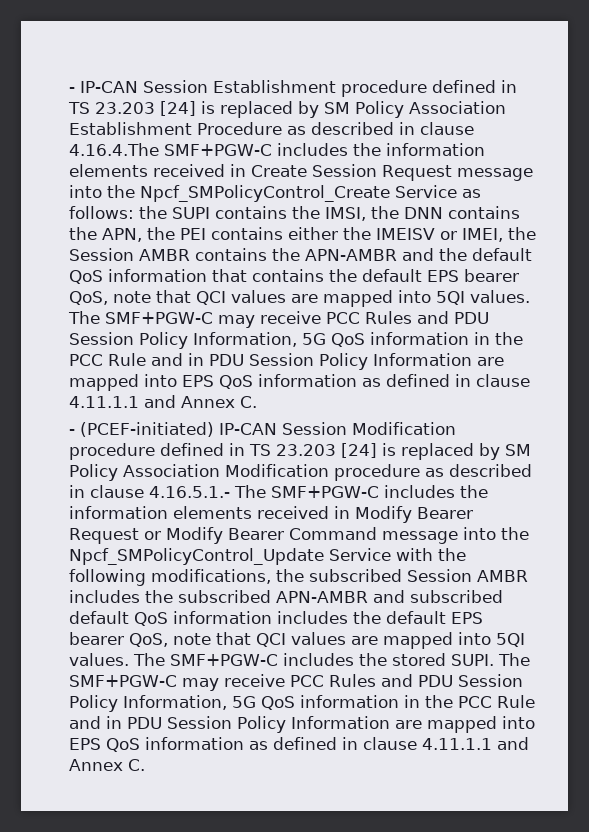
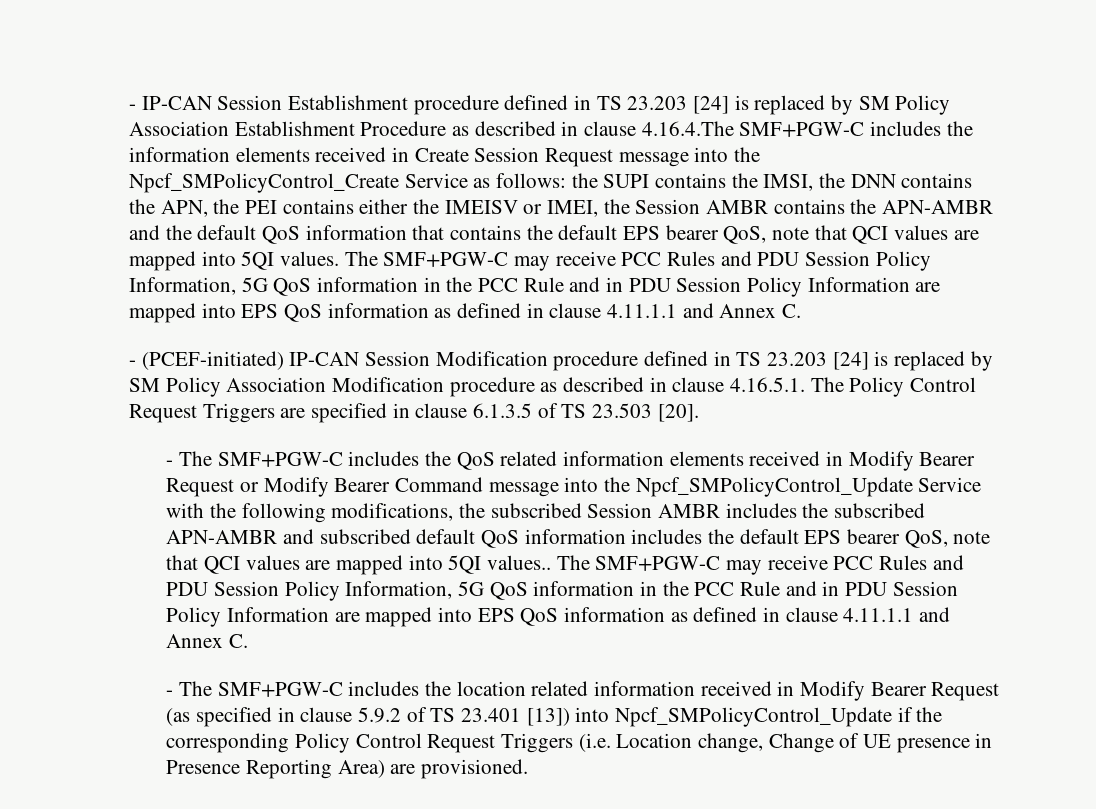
- - (PCEF-initiated) IP-CAN Session Modification procedure defined in TS 23.203 [24] is replaced by SM Policy Association Modification procedure as described in clause 4.16.5.1.- The SMF+PGW-C includes the information elements received in Modify Bearer Request or Modify Bearer Command message into the Npcf_SMPolicyControl_Update Service with the following modifications, the subscribed Session AMBR includes the subscribed APN-AMBR and subscribed default QoS information includes the default EPS bearer QoS, note that QCI values are mapped into 5QI values. The SMF+PGW-C includes the stored SUPI.
+ - (PCEF-initiated) IP-CAN Session Modification procedure defined in TS 23.203 [24] is replaced by SM Policy Association Modification procedure as described in clause 4.16.5.1. The Policy Control Request Triggers are specified in clause 6.1.3.5 of TS 23.503 [20].
+ - The SMF+PGW-C includes the QoS related information elements received in Modify Bearer Request or Modify Bearer Command message into the Npcf_SMPolicyControl_Update Service with the following modifications, the subscribed Session AMBR includes the subscribed APN-AMBR and subscribed default QoS information includes the default EPS bearer QoS, note that QCI values are mapped into 5QI values..
+ - The SMF+PGW-C includes the location related information received in Modify Bearer Request (as specified in clause 5.9.2 of TS 23.401 [13]) into Npcf_SMPolicyControl_Update if the corresponding Policy Control Request Triggers (i.e. Location change, Change of UE presence in Presence Reporting Area) are provisioned.

